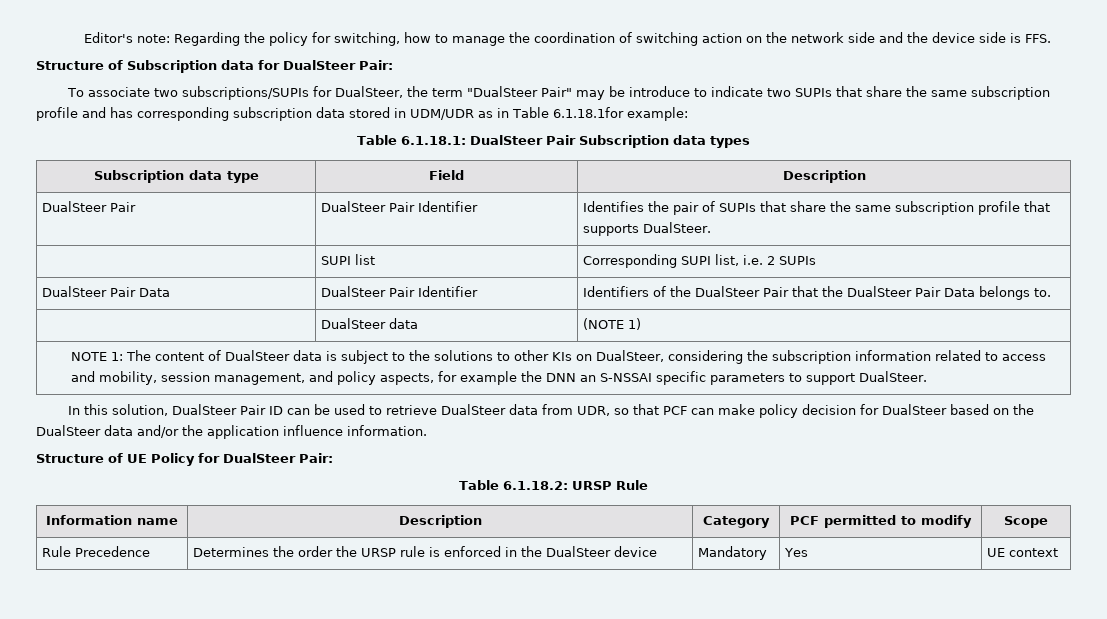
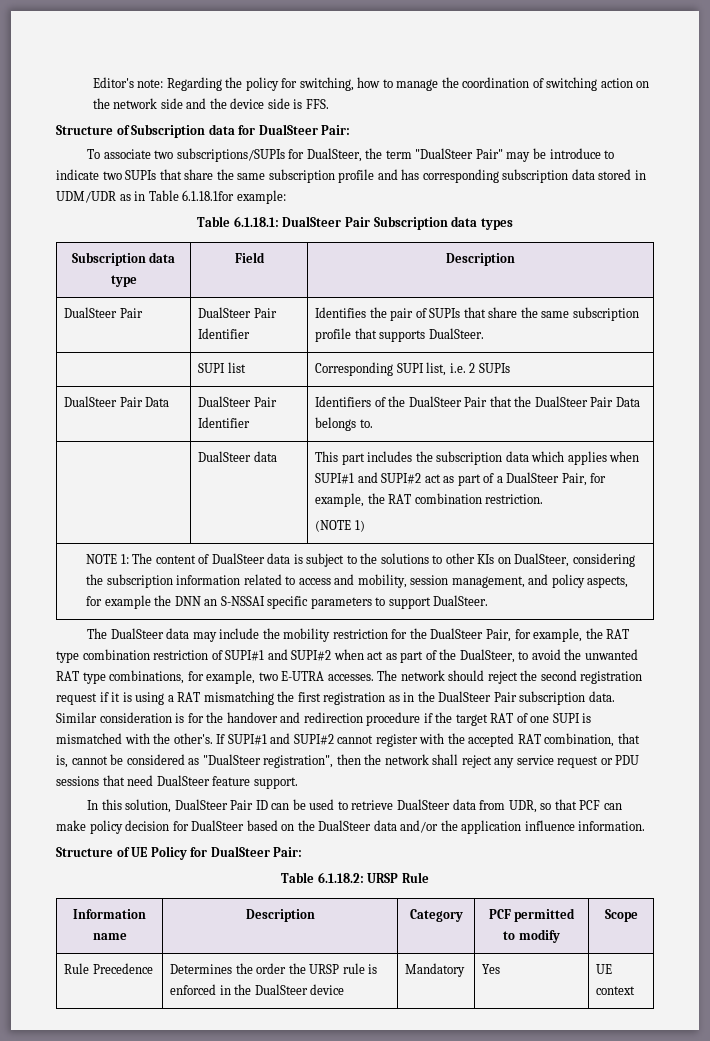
- | DualSteer data | (NOTE 1)
+ | DualSteer data | This part includes the subscription data which applies when SUPI#1 and SUPI#2 act as part of a DualSteer Pair, for example, the RAT combination restriction.
+ (NOTE 1)
+ The DualSteer data may include the mobility restriction for the DualSteer Pair, for example, the RAT type combination restriction of SUPI#1 and SUPI#2 when act as part of the DualSteer, to avoid the unwanted RAT type combinations, for example, two E-UTRA accesses. The network should reject the second registration request if it is using a RAT mismatching the first registration as in the DualSteer Pair subscription data. Similar consideration is for the handover and redirection procedure if the target RAT of one SUPI is mismatched with the other's. If SUPI#1 and SUPI#2 cannot register with the accepted RAT combination, that is, cannot be considered as "DualSteer registration", then the network shall reject any service request or PDU sessions that need DualSteer feature support.

